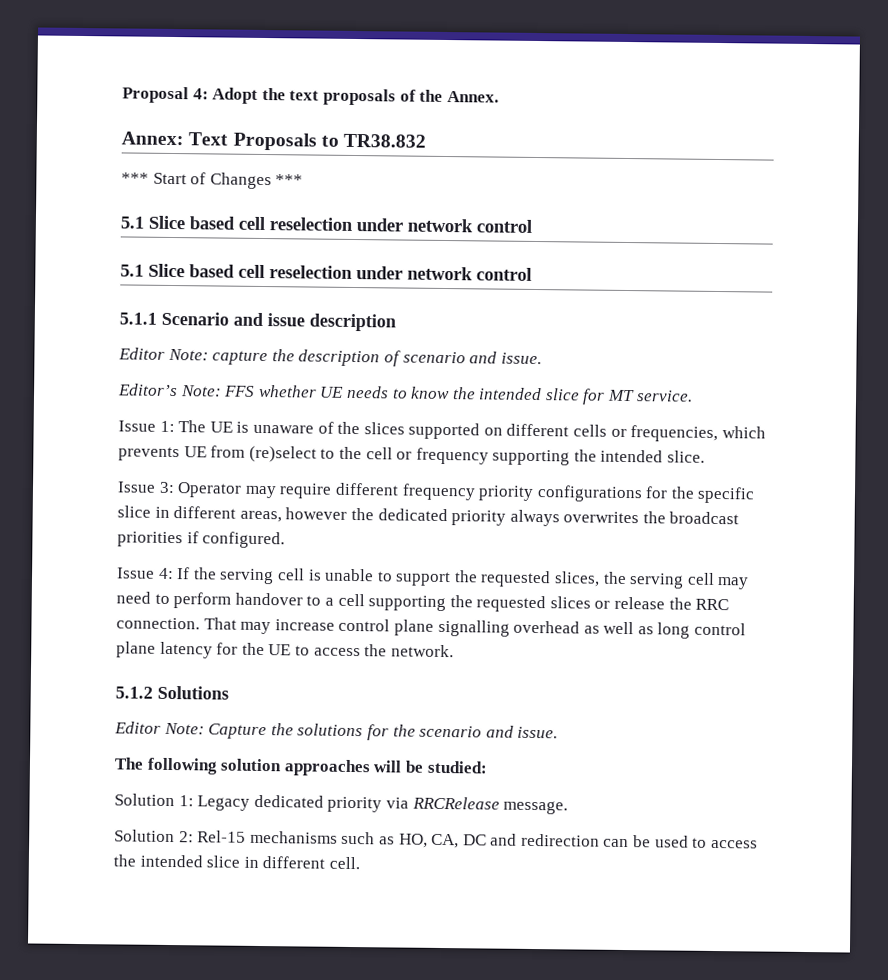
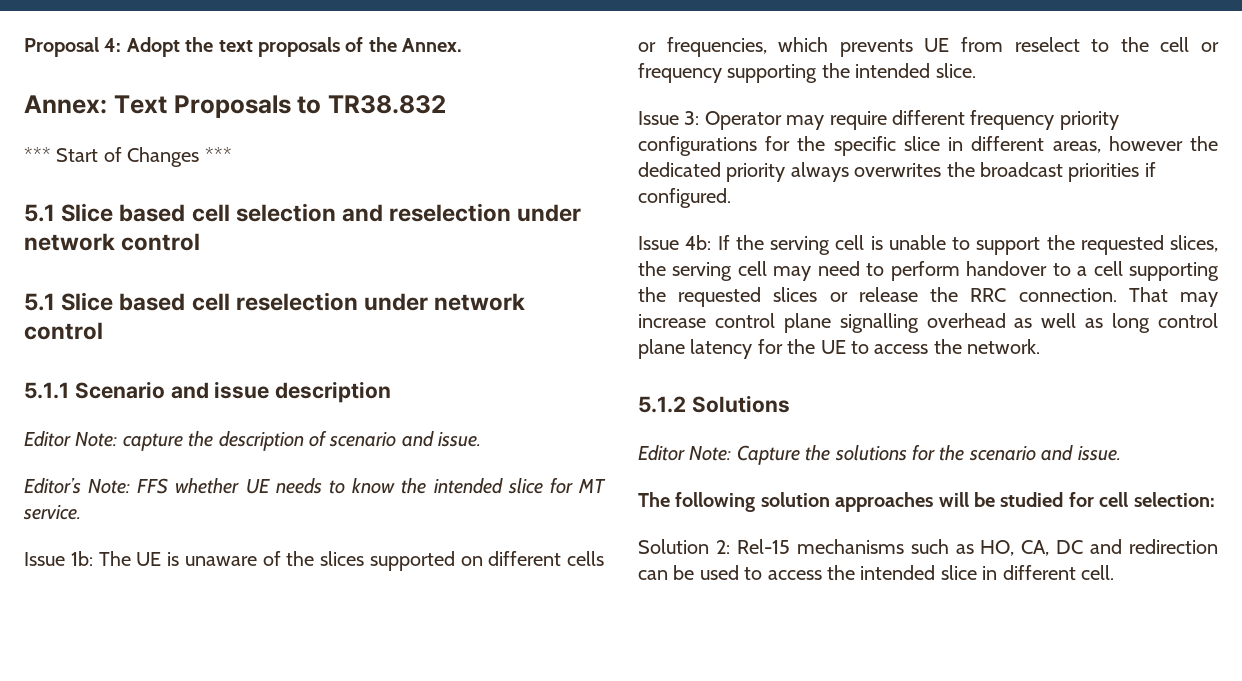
  *** Start of Changes ***
- 5.1 Slice based cell reselection under network control
+ 5.1 Slice based cell selection and reselection under network control
- Issue 1: The UE is unaware of the slices supported on different cells or frequencies, which prevents UE from (re)select to the cell or frequency supporting the intended slice.
+ Issue 1b: The UE is unaware of the slices supported on different cells or frequencies, which prevents UE from reselect to the cell or frequency supporting the intended slice.
- Issue 4: If the serving cell is unable to support the requested slices, the serving cell may need to perform handover to a cell supporting the requested slices or release the RRC connection.
+ Issue 4b: If the serving cell is unable to support the requested slices, the serving cell may need to perform handover to a cell supporting the requested slices or release the RRC connection.
- The following solution approaches will be studied:
- Solution 1: Legacy dedicated priority via RRCRelease message.
+ The following solution approaches will be studied for cell selection:

